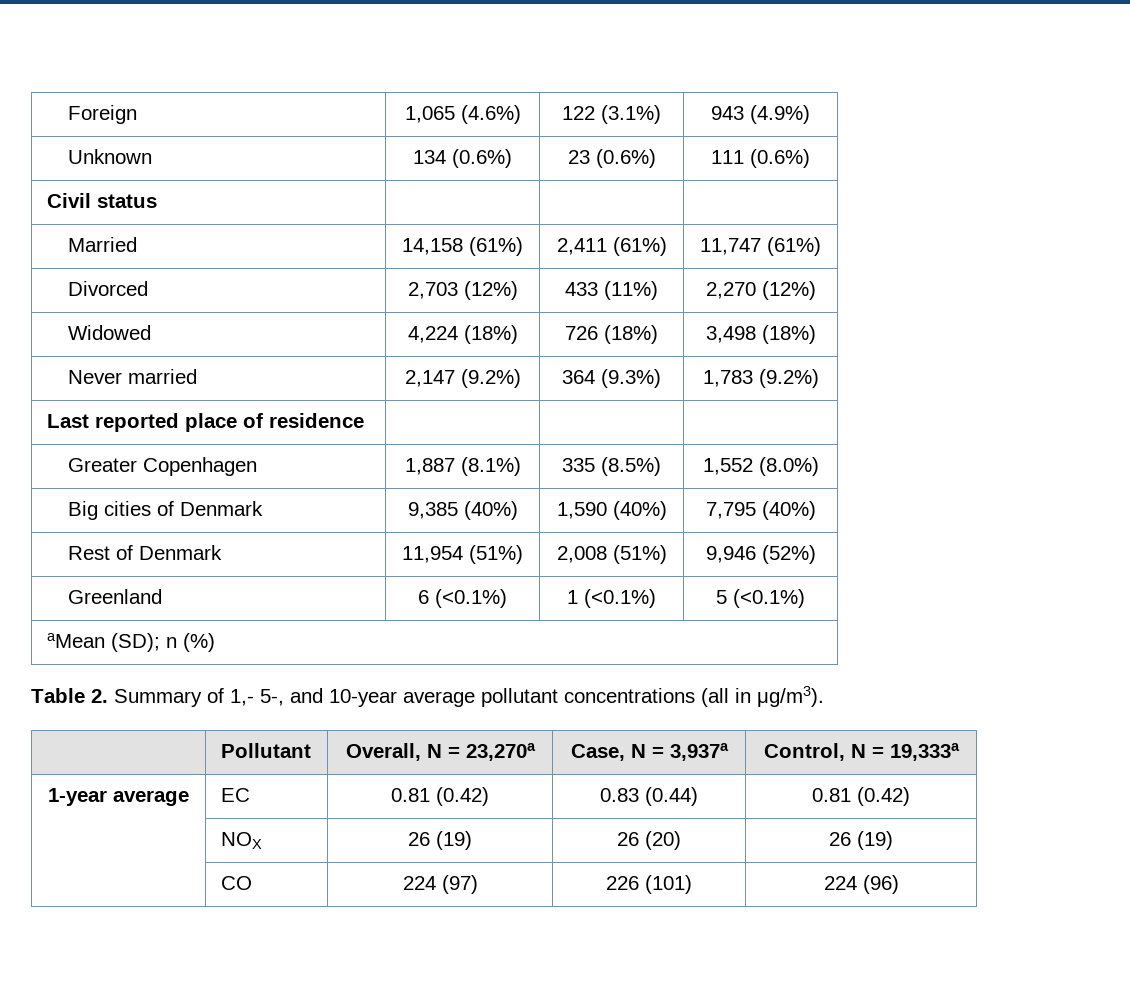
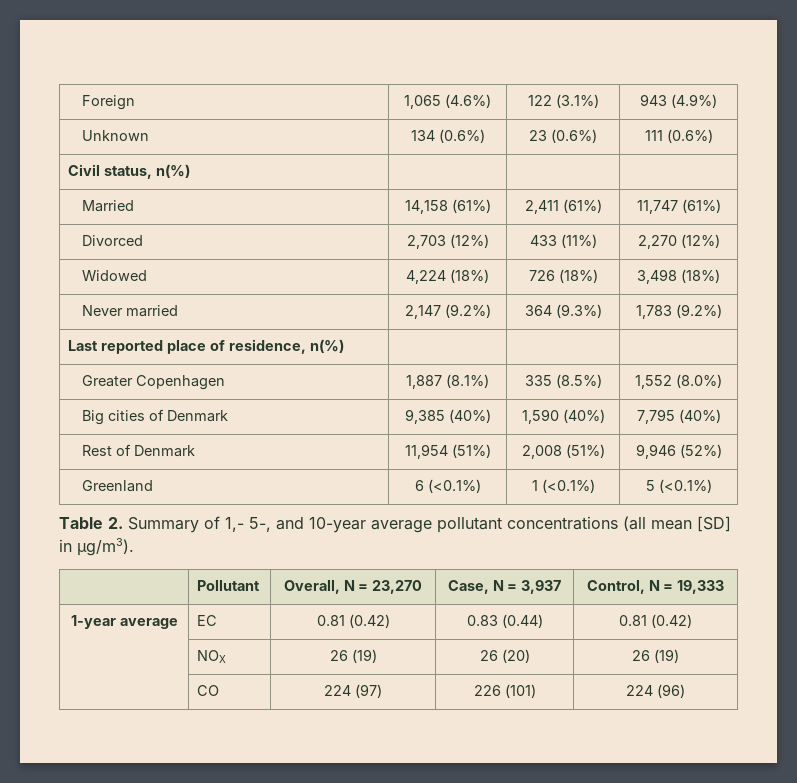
- Civil status | | |
+ Civil status, n(%) | | |
- Last reported place of residence | | |
+ Last reported place of residence, n(%) | | |
- aMean (SD); n (%)
- Table 2. Summary of 1,- 5-, and 10-year average pollutant concentrations (all in μg/m3).
+ Table 2. Summary of 1,- 5-, and 10-year average pollutant concentrations (all mean [SD] in μg/m3).
- | Pollutant | Overall, N = 23,270a | Case, N = 3,937a | Control, N = 19,333a
+ | Pollutant | Overall, N = 23,270 | Case, N = 3,937 | Control, N = 19,333

